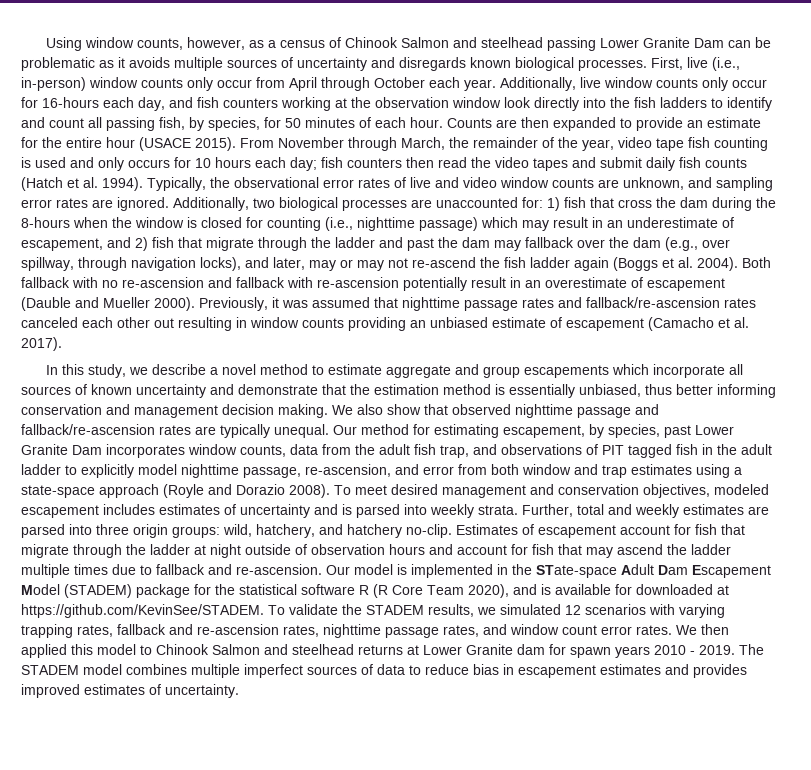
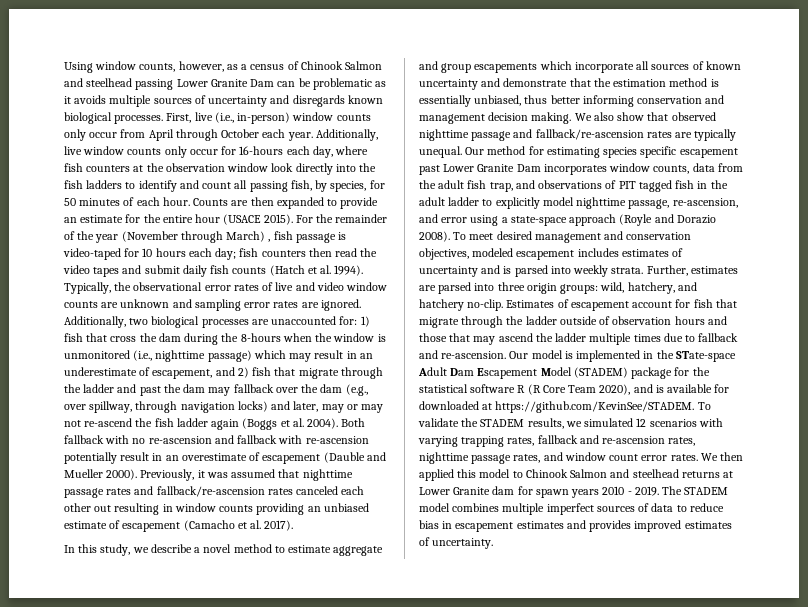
- Additionally, live window counts only occur for 16-hours each day, and fish counters working at the observation window look directly into the fish ladders to identify and count all passing fish, by species, for 50 minutes of each hour.
+ Additionally, live window counts only occur for 16-hours each day, where fish counters at the observation window look directly into the fish ladders to identify and count all passing fish, by species, for 50 minutes of each hour.
- From November through March, the remainder of the year, video tape fish counting is used and only occurs for 10 hours each day; fish counters then read the video tapes and submit daily fish counts (Hatch et al. 1994).
+ For the remainder of the year (November through March) , fish passage is video-taped for 10 hours each day; fish counters then read the video tapes and submit daily fish counts (Hatch et al. 1994).
- Typically, the observational error rates of live and video window counts are unknown, and sampling error rates are ignored.
+ Typically, the observational error rates of live and video window counts are unknown and sampling error rates are ignored.
- 1) fish that cross the dam during the 8-hours when the window is closed for counting (i.e., nighttime passage) which may result in an underestimate of escapement, and 2) fish that migrate through the ladder and past the dam may fallback over the dam (e.g., over spillway, through navigation locks), and later, may or may not re-ascend the fish ladder again (Boggs et al. 2004).
+ 1) fish that cross the dam during the 8-hours when the window is unmonitored (i.e., nighttime passage) which may result in an underestimate of escapement, and 2) fish that migrate through the ladder and past the dam may fallback over the dam (e.g., over spillway, through navigation locks) and later, may or may not re-ascend the fish ladder again (Boggs et al. 2004).
- Our method for estimating escapement, by species, past Lower Granite Dam incorporates window counts, data from the adult fish trap, and observations of PIT tagged fish in the adult ladder to explicitly model nighttime passage, re-ascension, and error from both window and trap estimates using a state-space approach (Royle and Dorazio 2008).
+ Our method for estimating species specific escapement past Lower Granite Dam incorporates window counts, data from the adult fish trap, and observations of PIT tagged fish in the adult ladder to explicitly model nighttime passage, re-ascension, and error using a state-space approach (Royle and Dorazio 2008).
- Further, total and weekly estimates are parsed into three origin groups: wild, hatchery, and hatchery no-clip.
+ Further, estimates are parsed into three origin groups: wild, hatchery, and hatchery no-clip.
- Estimates of escapement account for fish that migrate through the ladder at night outside of observation hours and account for fish that may ascend the ladder multiple times due to fallback and re-ascension.
+ Estimates of escapement account for fish that migrate through the ladder outside of observation hours and those that may ascend the ladder multiple times due to fallback and re-ascension.

